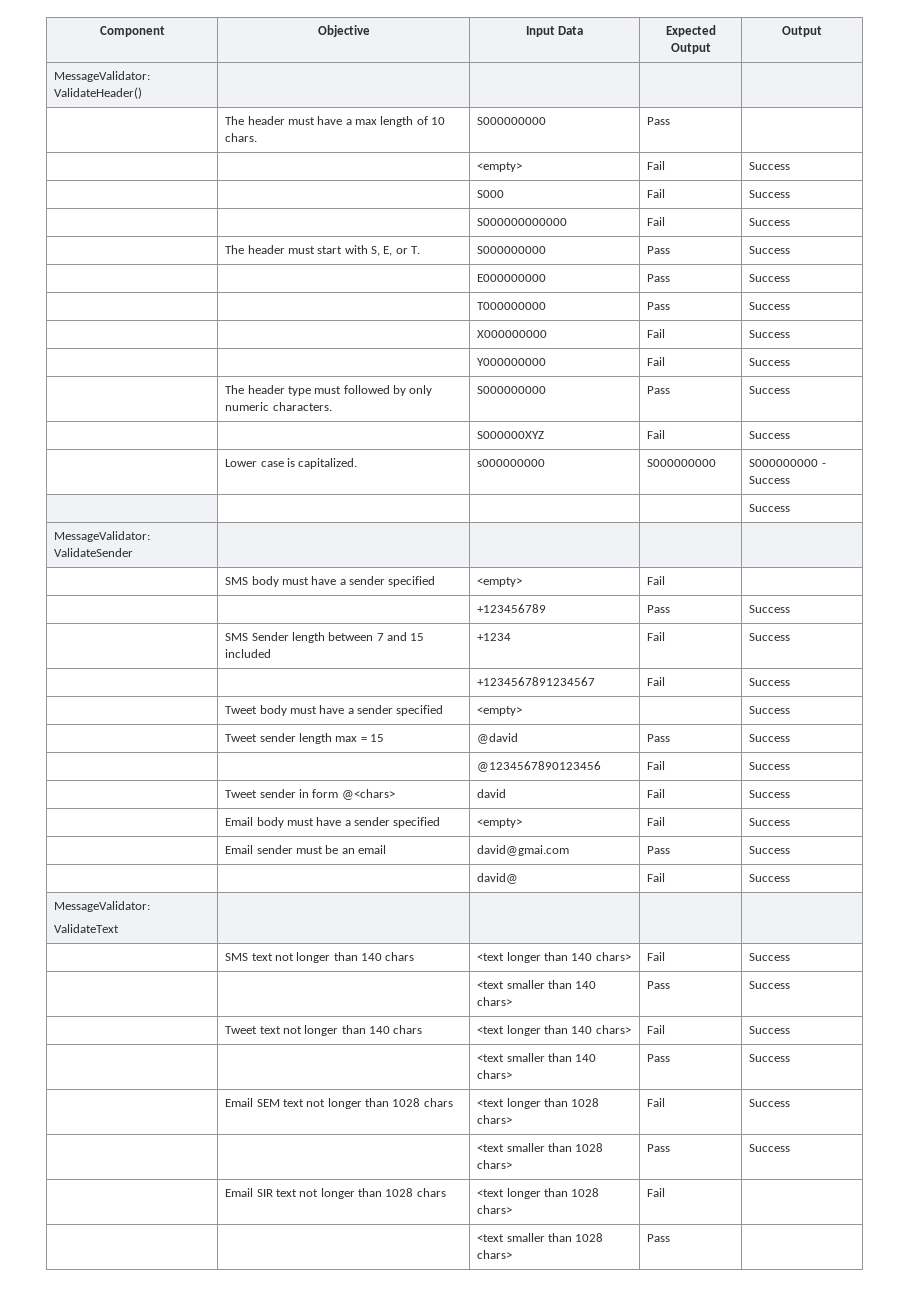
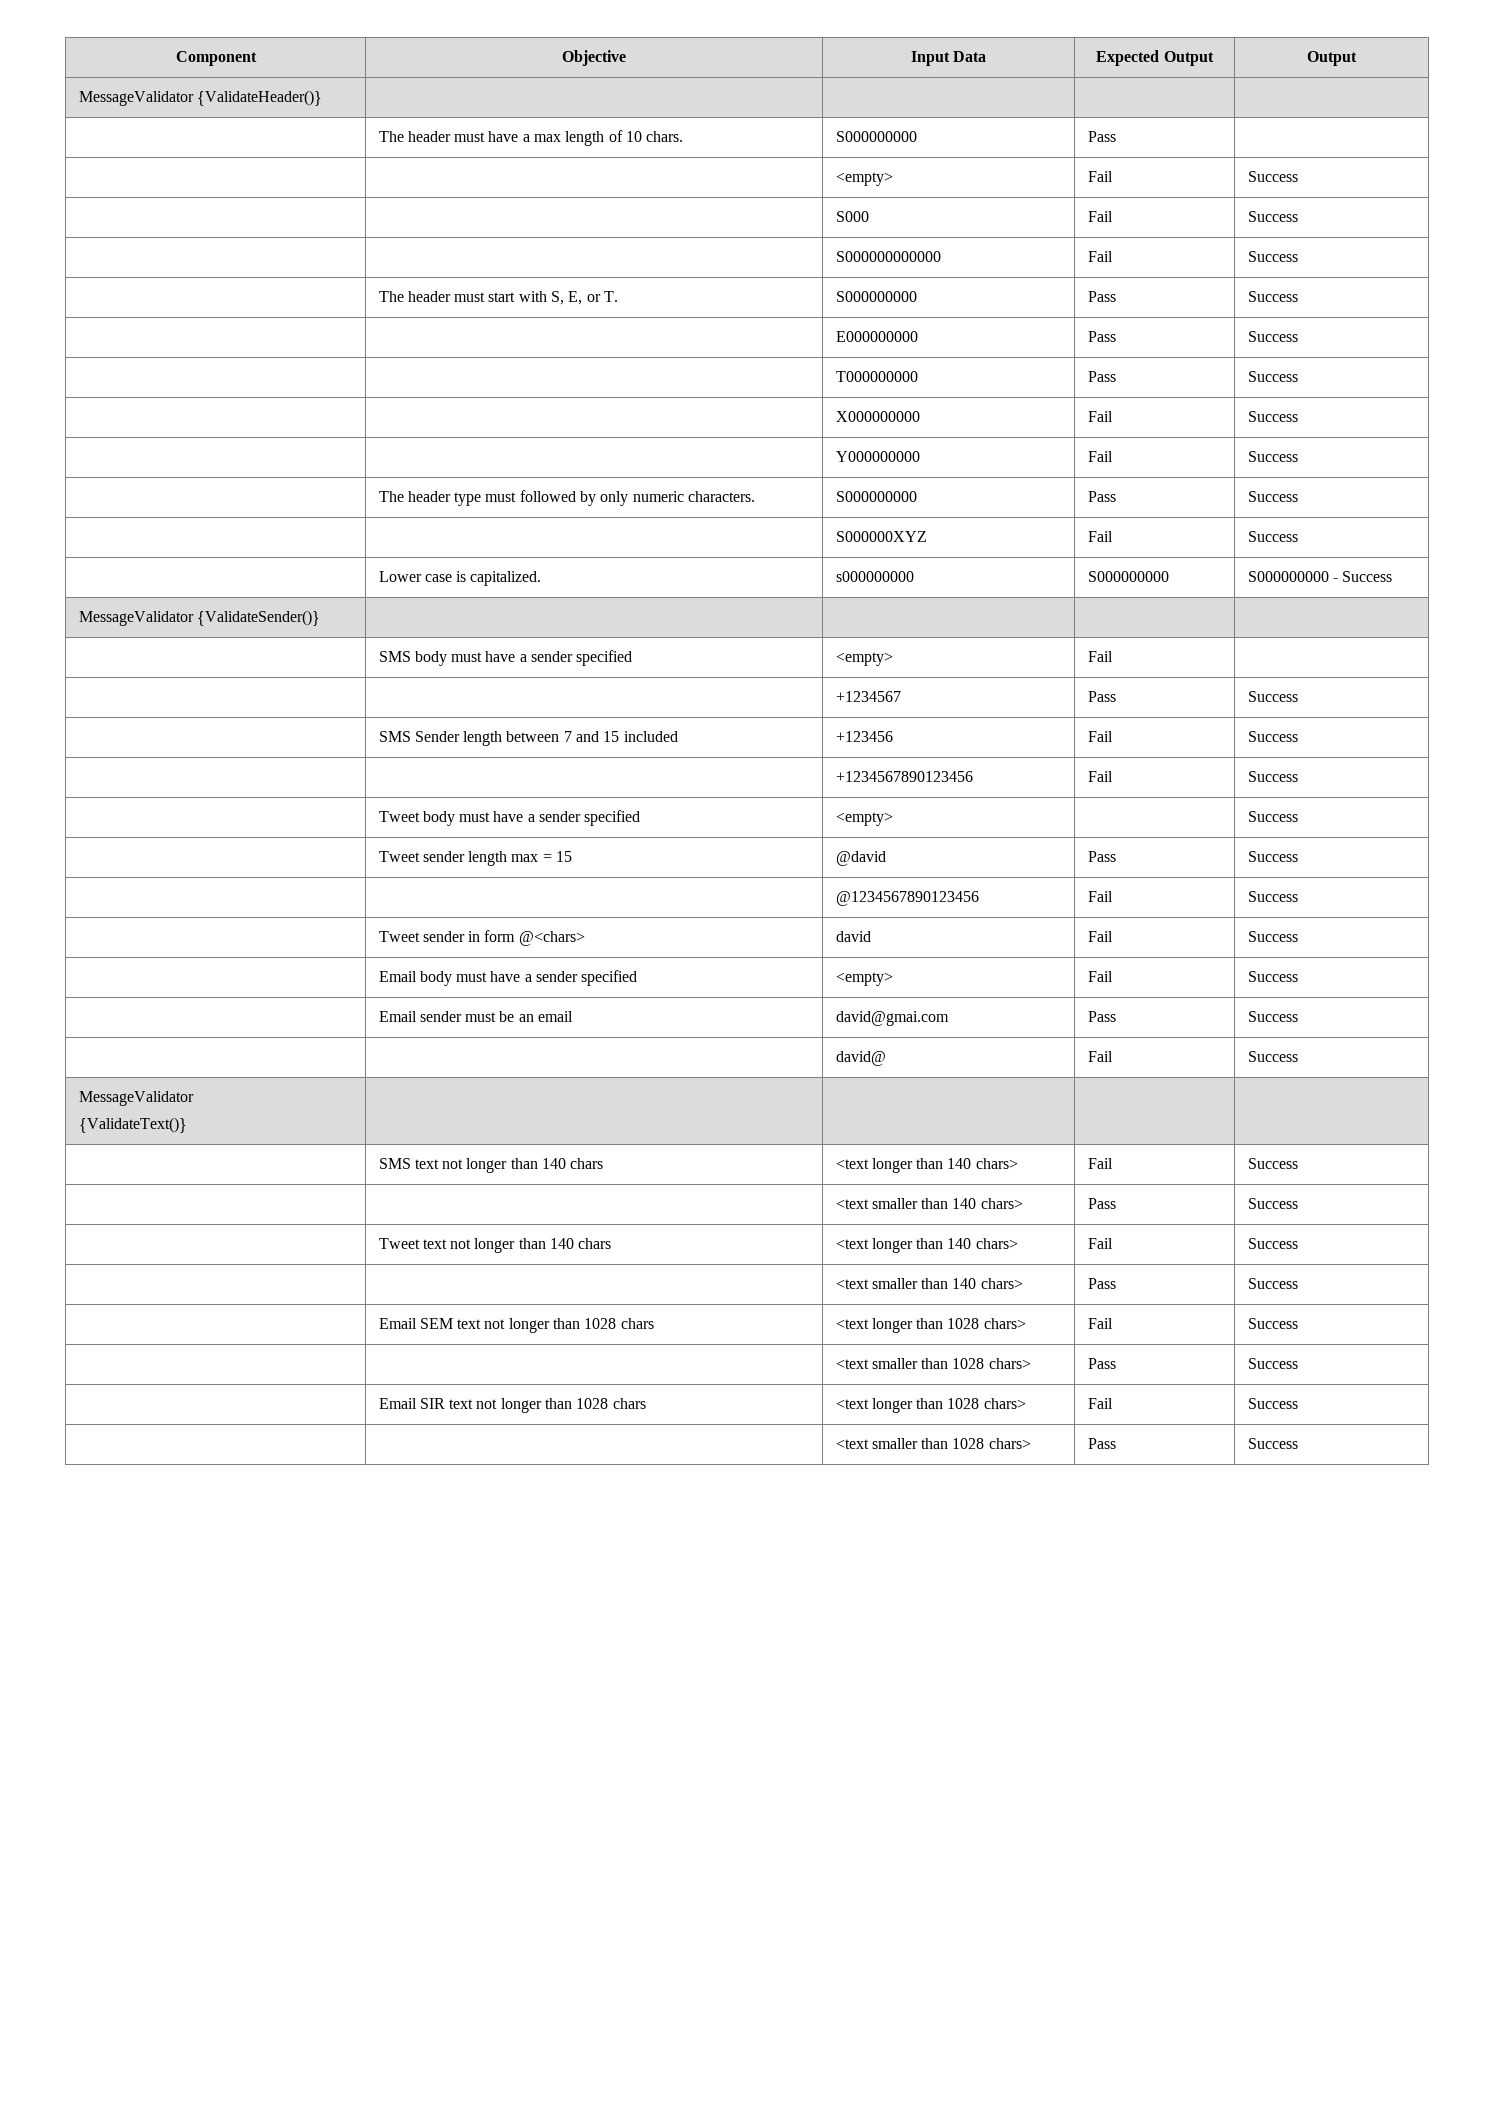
- MessageValidator: ValidateHeader() | | | |
+ MessageValidator {ValidateHeader()} | | | |
- | | | | Success
- MessageValidator: ValidateSender | | | |
+ MessageValidator {ValidateSender()} | | | |
- | | +123456789 | Pass | Success
+ | | +1234567 | Pass | Success
- | SMS Sender length between 7 and 15 included | +1234 | Fail | Success
- | | +1234567891234567 | Fail | Success
+ | SMS Sender length between 7 and 15 included | +123456 | Fail | Success
+ | | +1234567890123456 | Fail | Success
  | | david@ | Fail | Success
- MessageValidator:
- ValidateText | | | |
+ MessageValidator
+ {ValidateText()} | | | |
- | Email SIR text not longer than 1028 chars | <text longer than 1028 chars> | Fail |
- | | <text smaller than 1028 chars> | Pass |
+ | Email SIR text not longer than 1028 chars | <text longer than 1028 chars> | Fail | Success
+ | | <text smaller than 1028 chars> | Pass | Success

